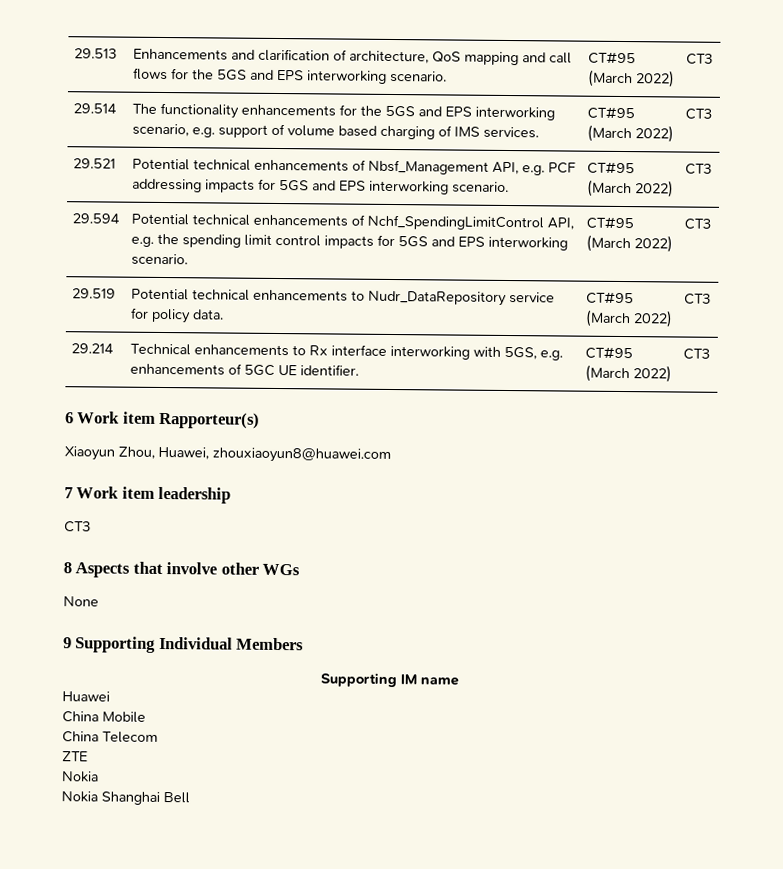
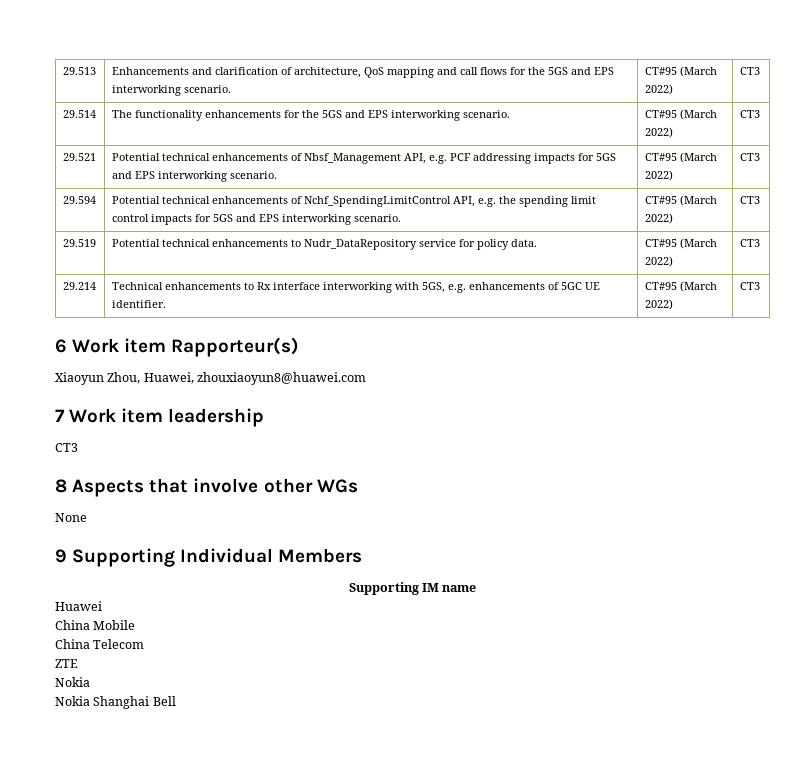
- 29.514 | The functionality enhancements for the 5GS and EPS interworking scenario, e.g. support of volume based charging of IMS services. | CT#95 (March 2022) | CT3
+ 29.514 | The functionality enhancements for the 5GS and EPS interworking scenario. | CT#95 (March 2022) | CT3

